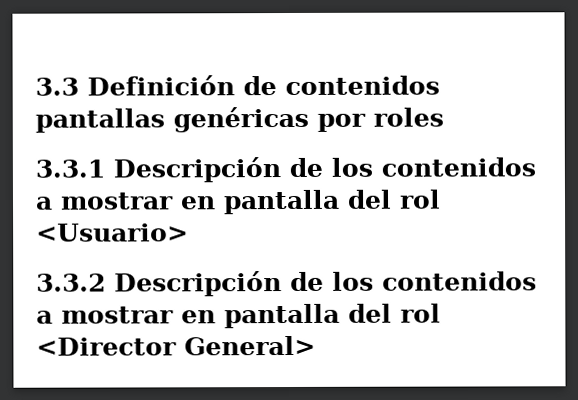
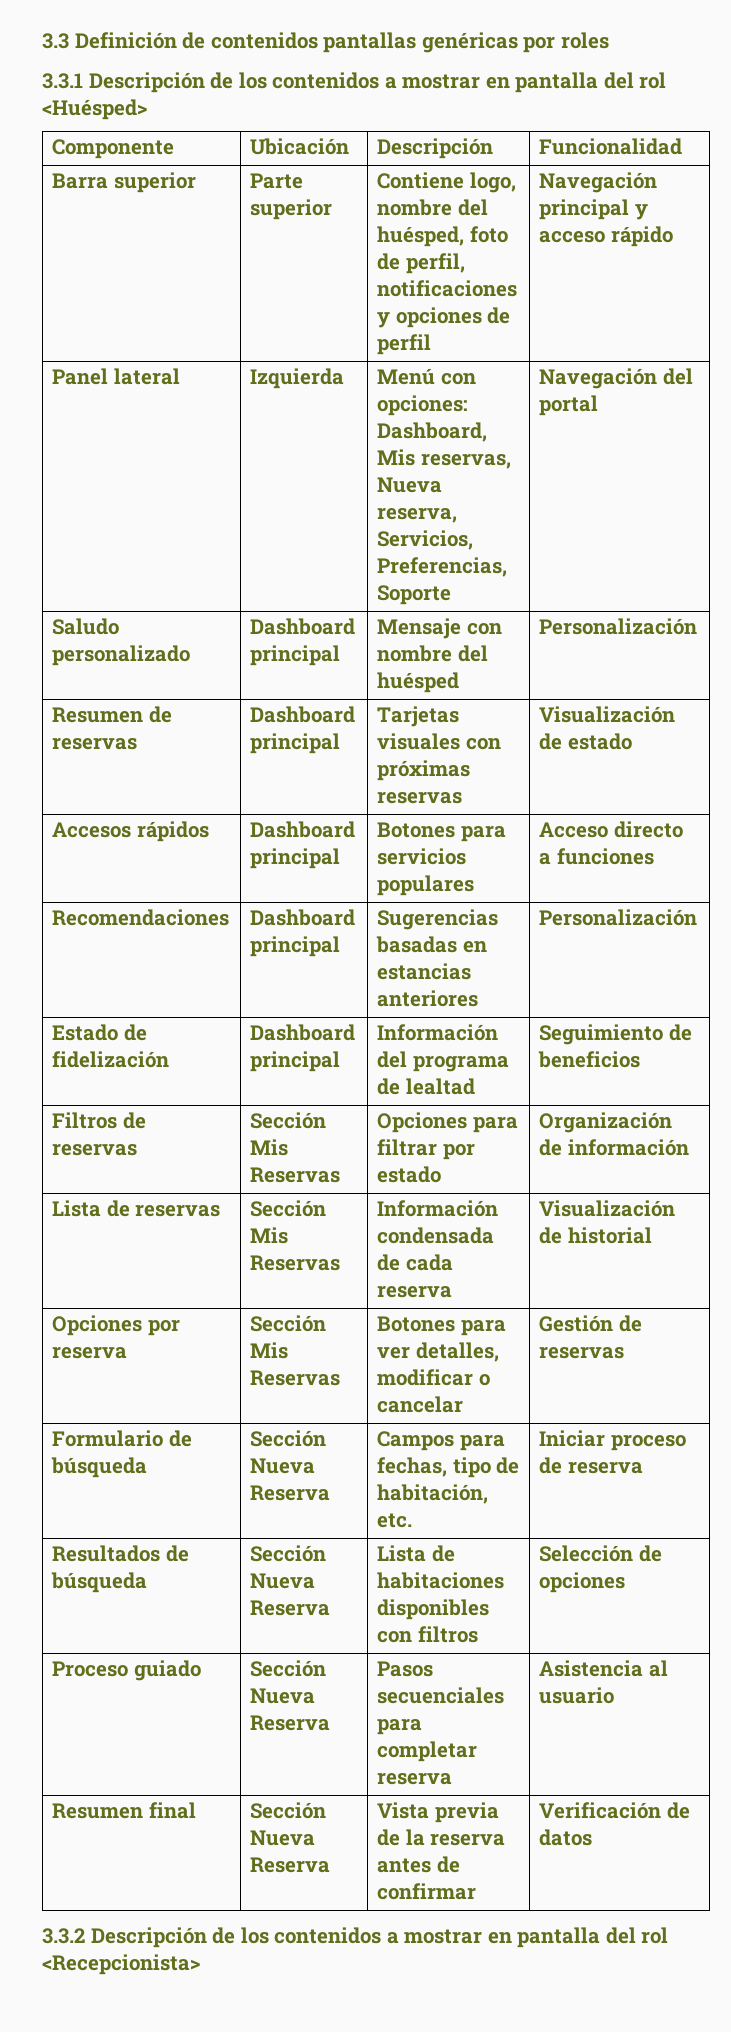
- 3.3.1 Descripción de los contenidos a mostrar en pantalla del rol <Usuario>
+ 3.3.1 Descripción de los contenidos a mostrar en pantalla del rol <Huésped>
+ Componente | Ubicación | Descripción | Funcionalidad
+ Barra superior | Parte superior | Contiene logo, nombre del huésped, foto de perfil, notificaciones y opciones de perfil | Navegación principal y acceso rápido
+ Panel lateral | Izquierda | Menú con opciones: Dashboard, Mis reservas, Nueva reserva, Servicios, Preferencias, Soporte | Navegación del portal
+ Saludo personalizado | Dashboard principal | Mensaje con nombre del huésped | Personalización
+ Resumen de reservas | Dashboard principal | Tarjetas visuales con próximas reservas | Visualización de estado
+ Accesos rápidos | Dashboard principal | Botones para servicios populares | Acceso directo a funciones
+ Recomendaciones | Dashboard principal | Sugerencias basadas en estancias anteriores | Personalización
+ Estado de fidelización | Dashboard principal | Información del programa de lealtad | Seguimiento de beneficios
+ Filtros de reservas | Sección Mis Reservas | Opciones para filtrar por estado | Organización de información
+ Lista de reservas | Sección Mis Reservas | Información condensada de cada reserva | Visualización de historial
+ Opciones por reserva | Sección Mis Reservas | Botones para ver detalles, modificar o cancelar | Gestión de reservas
+ Formulario de búsqueda | Sección Nueva Reserva | Campos para fechas, tipo de habitación, etc. | Iniciar proceso de reserva
+ Resultados de búsqueda | Sección Nueva Reserva | Lista de habitaciones disponibles con filtros | Selección de opciones
+ Proceso guiado | Sección Nueva Reserva | Pasos secuenciales para completar reserva | Asistencia al usuario
+ Resumen final | Sección Nueva Reserva | Vista previa de la reserva antes de confirmar | Verificación de datos
- 3.3.2 Descripción de los contenidos a mostrar en pantalla del rol <Director General>
+ 3.3.2 Descripción de los contenidos a mostrar en pantalla del rol <Recepcionista>

